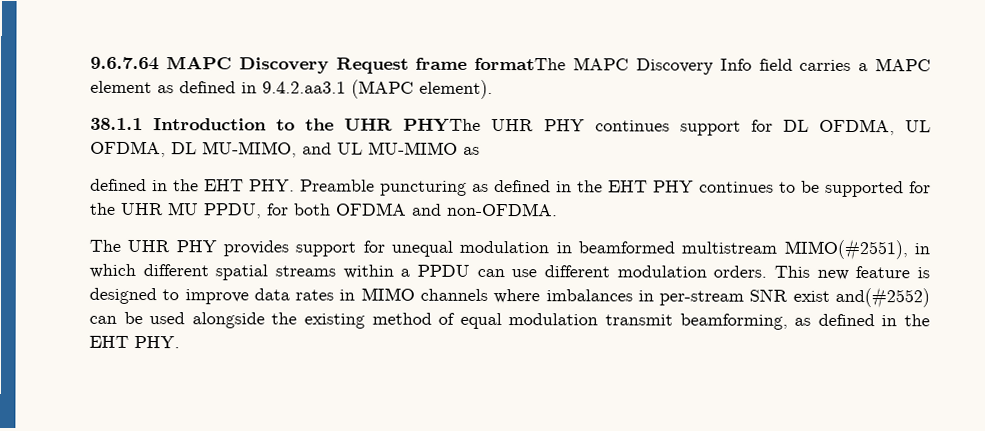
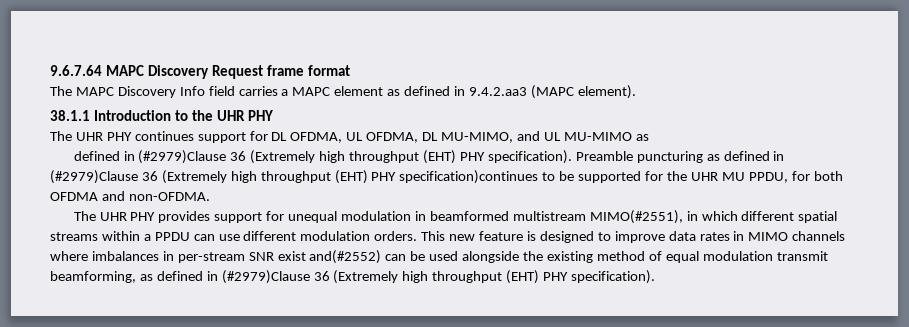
- 9.6.7.64 MAPC Discovery Request frame formatThe MAPC Discovery Info field carries a MAPC element as defined in 9.4.2.aa3.1 (MAPC element).
+ 9.6.7.64 MAPC Discovery Request frame format
+ The MAPC Discovery Info field carries a MAPC element as defined in 9.4.2.aa3 (MAPC element).
- 38.1.1 Introduction to the UHR PHYThe UHR PHY continues support for DL OFDMA, UL OFDMA, DL MU-MIMO, and UL MU-MIMO as
+ 38.1.1 Introduction to the UHR PHY
+ The UHR PHY continues support for DL OFDMA, UL OFDMA, DL MU-MIMO, and UL MU-MIMO as
- defined in the EHT PHY. Preamble puncturing as defined in the EHT PHY continues to be supported for the UHR MU PPDU, for both OFDMA and non-OFDMA.
+ defined in (#2979)Clause 36 (Extremely high throughput (EHT) PHY specification). Preamble puncturing as defined in (#2979)Clause 36 (Extremely high throughput (EHT) PHY specification)continues to be supported for the UHR MU PPDU, for both OFDMA and non-OFDMA.
- This new feature is designed to improve data rates in MIMO channels where imbalances in per-stream SNR exist and(#2552) can be used alongside the existing method of equal modulation transmit beamforming, as defined in the EHT PHY.
+ This new feature is designed to improve data rates in MIMO channels where imbalances in per-stream SNR exist and(#2552) can be used alongside the existing method of equal modulation transmit beamforming, as defined in (#2979)Clause 36 (Extremely high throughput (EHT) PHY specification).

